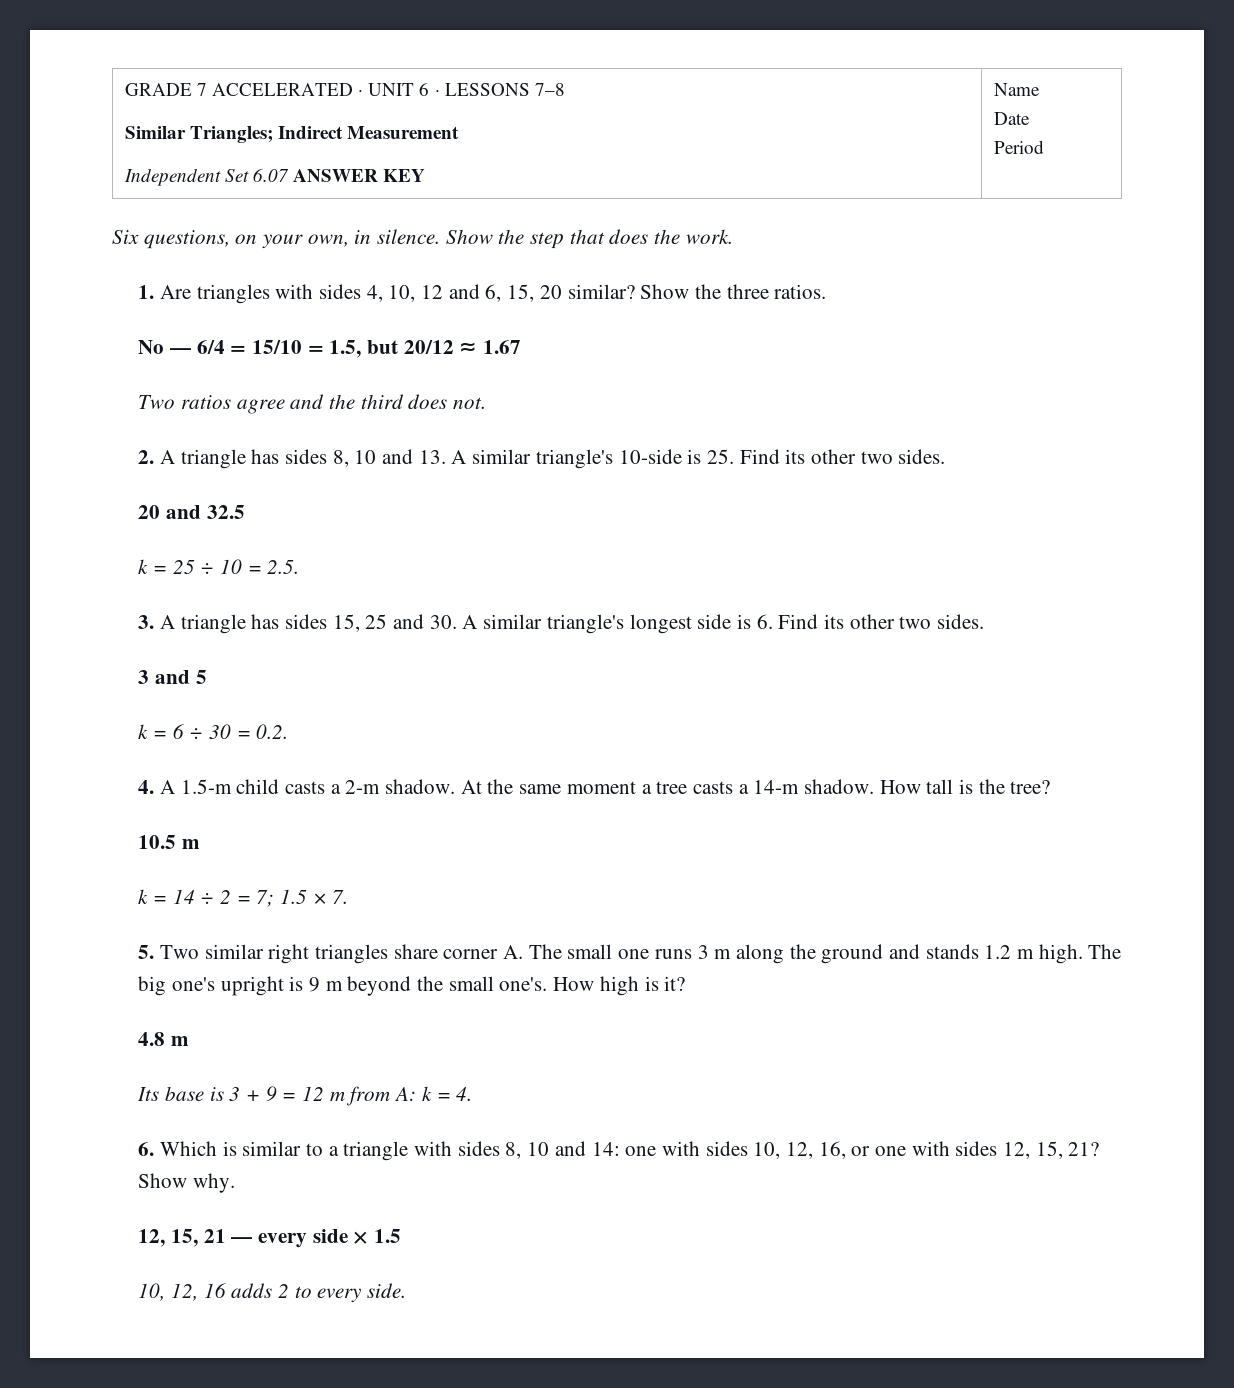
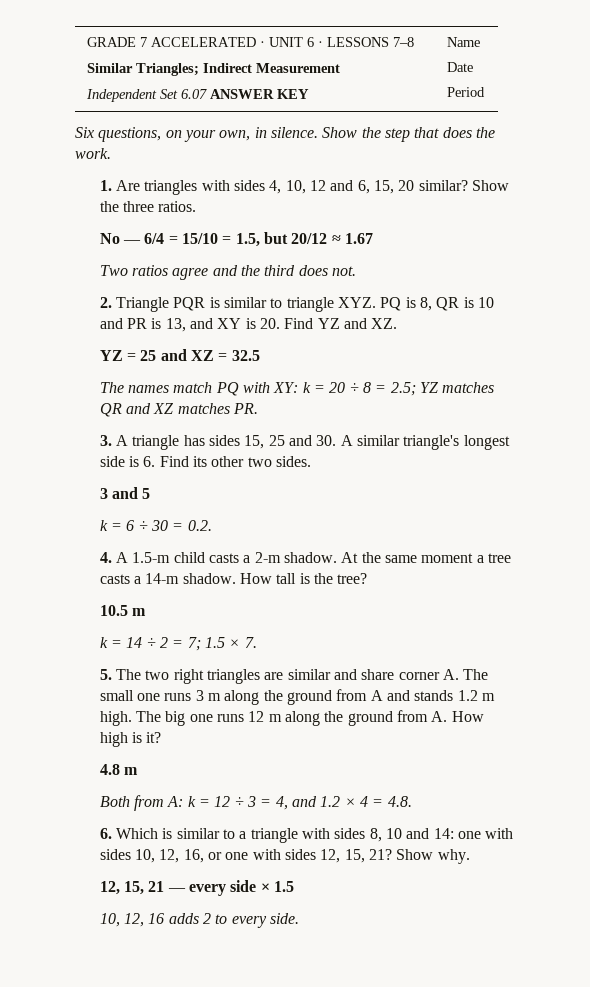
- 2. A triangle has sides 8, 10 and 13. A similar triangle's 10-side is 25. Find its other two sides.
- 20 and 32.5
- k = 25 ÷ 10 = 2.5.
+ 2. Triangle PQR is similar to triangle XYZ. PQ is 8, QR is 10 and PR is 13, and XY is 20. Find YZ and XZ.
+ YZ = 25 and XZ = 32.5
+ The names match PQ with XY: k = 20 ÷ 8 = 2.5; YZ matches QR and XZ matches PR.
- 5. Two similar right triangles share corner A. The small one runs 3 m along the ground and stands 1.2 m high.
+ 5. The two right triangles are similar and share corner A. The small one runs 3 m along the ground from A and stands 1.2 m high.
- The big one's upright is 9 m beyond the small one's. How high is it?
+ The big one runs 12 m along the ground from A. How high is it?
- Its base is 3 + 9 = 12 m from A: k = 4.
+ Both from A: k = 12 ÷ 3 = 4, and 1.2 × 4 = 4.8.

